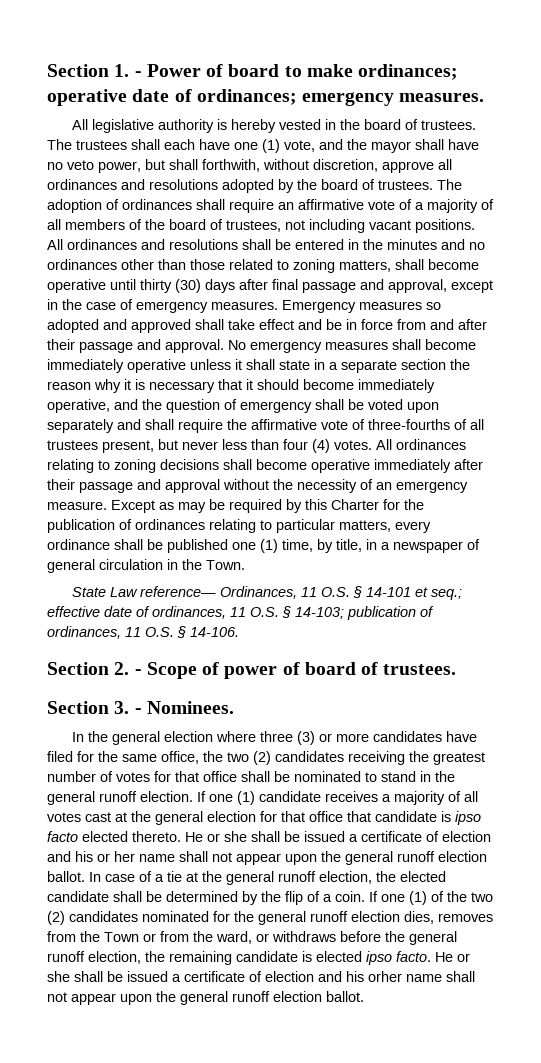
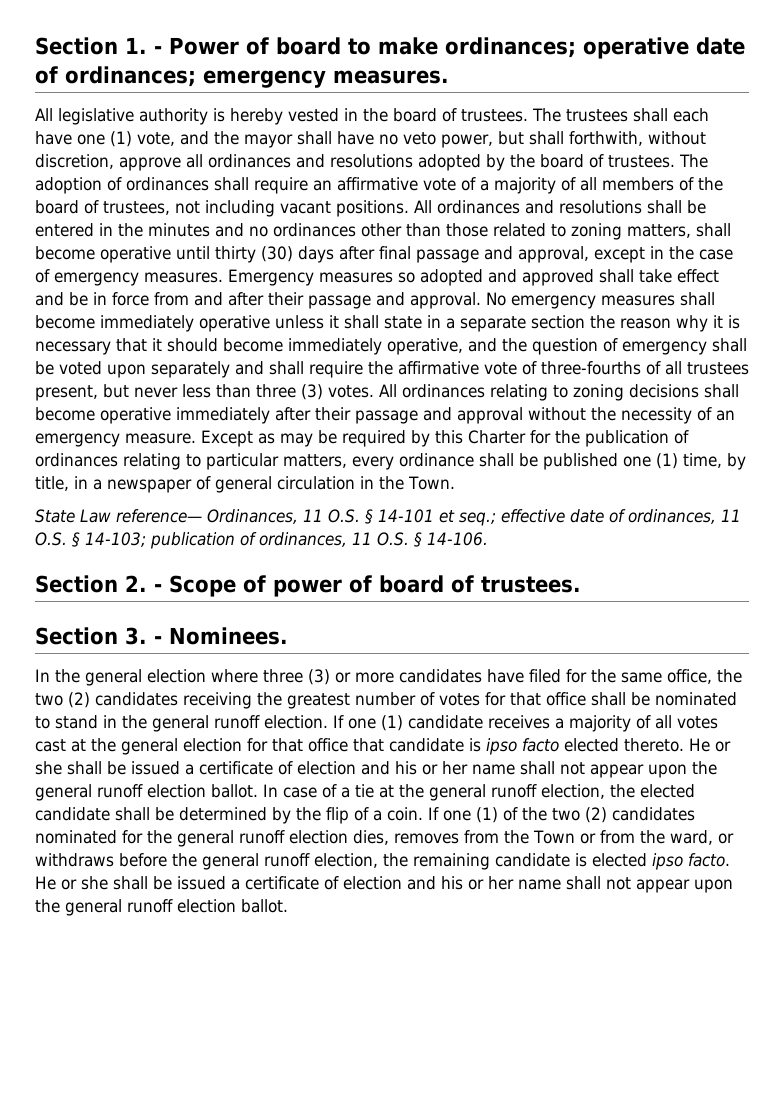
- No emergency measures shall become immediately operative unless it shall state in a separate section the reason why it is necessary that it should become immediately operative, and the question of emergency shall be voted upon separately and shall require the affirmative vote of three-fourths of all trustees present, but never less than four (4) votes.
+ No emergency measures shall become immediately operative unless it shall state in a separate section the reason why it is necessary that it should become immediately operative, and the question of emergency shall be voted upon separately and shall require the affirmative vote of three-fourths of all trustees present, but never less than three (3) votes.
- If one (1) of the two (2) candidates nominated for the general runoff election dies, removes from the Town or from the ward, or withdraws before the general runoff election, the remaining candidate is elected ipso facto. He or she shall be issued a certificate of election and his orher name shall not appear upon the general runoff election ballot.
+ If one (1) of the two (2) candidates nominated for the general runoff election dies, removes from the Town or from the ward, or withdraws before the general runoff election, the remaining candidate is elected ipso facto. He or she shall be issued a certificate of election and his or her name shall not appear upon the general runoff election ballot.

